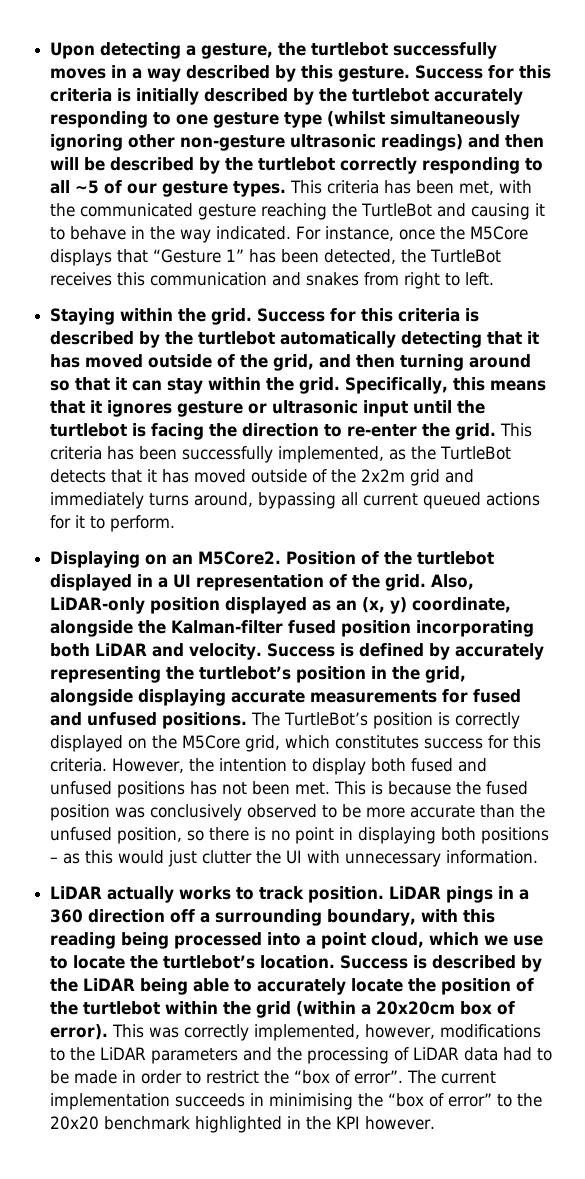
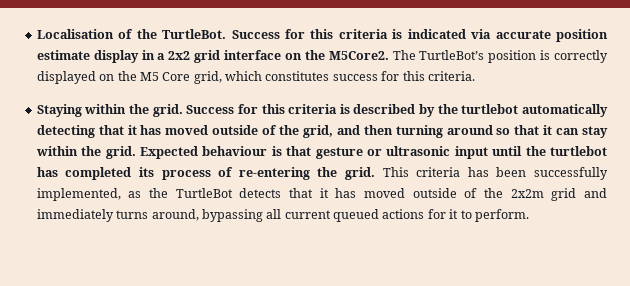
- Upon detecting a gesture, the turtlebot successfully moves in a way described by this gesture. Success for this criteria is initially described by the turtlebot accurately responding to one gesture type (whilst simultaneously ignoring other non-gesture ultrasonic readings) and then will be described by the turtlebot correctly responding to all ~5 of our gesture types. This criteria has been met, with the communicated gesture reaching the TurtleBot and causing it to behave in the way indicated. For instance, once the M5Core displays that “Gesture 1” has been detected, the TurtleBot receives this communication and snakes from right to left.
+ Localisation of the TurtleBot. Success for this criteria is indicated via accurate position estimate display in a 2x2 grid interface on the M5Core2. The TurtleBot’s position is correctly displayed on the M5 Core grid, which constitutes success for this criteria.
- Specifically, this means that it ignores gesture or ultrasonic input until the turtlebot is facing the direction to re-enter the grid.
+ Expected behaviour is that gesture or ultrasonic input until the turtlebot has completed its process of re-entering the grid.
- Displaying on an M5Core2. Position of the turtlebot displayed in a UI representation of the grid. Also, LiDAR-only position displayed as an (x, y) coordinate, alongside the Kalman-filter fused position incorporating both LiDAR and velocity. Success is defined by accurately representing the turtlebot’s position in the grid, alongside displaying accurate measurements for fused and unfused positions. The TurtleBot’s position is correctly displayed on the M5Core grid, which constitutes success for this criteria. However, the intention to display both fused and unfused positions has not been met. This is because the fused position was conclusively observed to be more accurate than the unfused position, so there is no point in displaying both positions – as this would just clutter the UI with unnecessary information.
- LiDAR actually works to track position. LiDAR pings in a 360 direction off a surrounding boundary, with this reading being processed into a point cloud, which we use to locate the turtlebot’s location. Success is described by the LiDAR being able to accurately locate the position of the turtlebot within the grid (within a 20x20cm box of error). This was correctly implemented, however, modifications to the LiDAR parameters and the processing of LiDAR data had to be made in order to restrict the “box of error”. The current implementation succeeds in minimising the “box of error” to the 20x20 benchmark highlighted in the KPI however.

